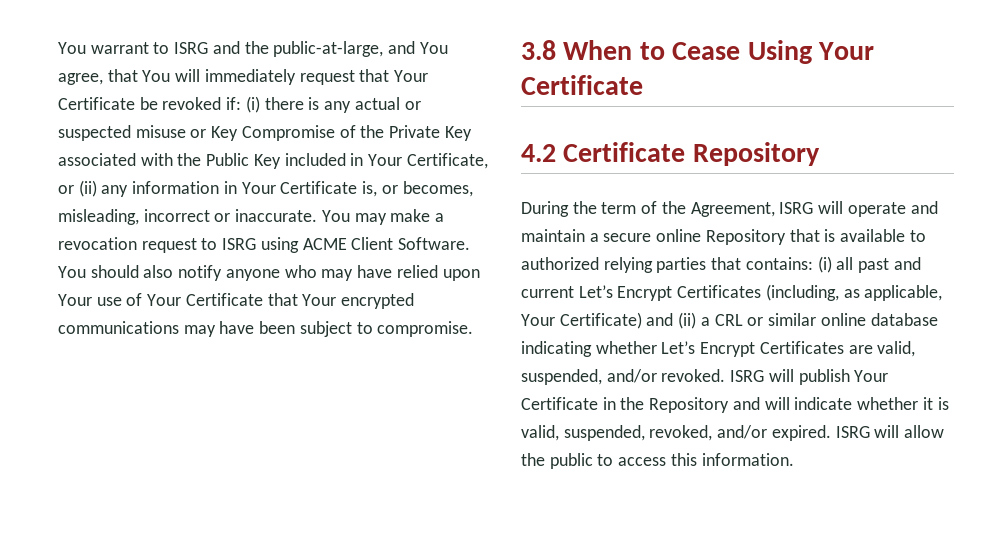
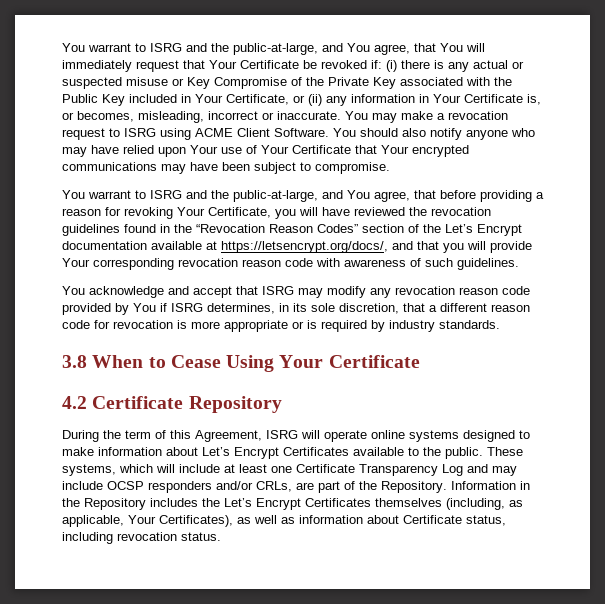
+ You warrant to ISRG and the public-at-large, and You agree, that before providing a reason for revoking Your Certificate, you will have reviewed the revocation guidelines found in the “Revocation Reason Codes” section of the Let’s Encrypt documentation available at https://letsencrypt.org/docs/, and that you will provide Your corresponding revocation reason code with awareness of such guidelines.
+ You acknowledge and accept that ISRG may modify any revocation reason code provided by You if ISRG determines, in its sole discretion, that a different reason code for revocation is more appropriate or is required by industry standards.
- During the term of the Agreement, ISRG will operate and maintain a secure online Repository that is available to authorized relying parties that contains: (i) all past and current Let’s Encrypt Certificates (including, as applicable, Your Certificate) and (ii) a CRL or similar online database indicating whether Let’s Encrypt Certificates are valid, suspended, and/or revoked. ISRG will publish Your Certificate in the Repository and will indicate whether it is valid, suspended, revoked, and/or expired. ISRG will allow the public to access this information.
+ During the term of this Agreement, ISRG will operate online systems designed to make information about Let’s Encrypt Certificates available to the public. These systems, which will include at least one Certificate Transparency Log and may include OCSP responders and/or CRLs, are part of the Repository. Information in the Repository includes the Let’s Encrypt Certificates themselves (including, as applicable, Your Certificates), as well as information about Certificate status, including revocation status.

